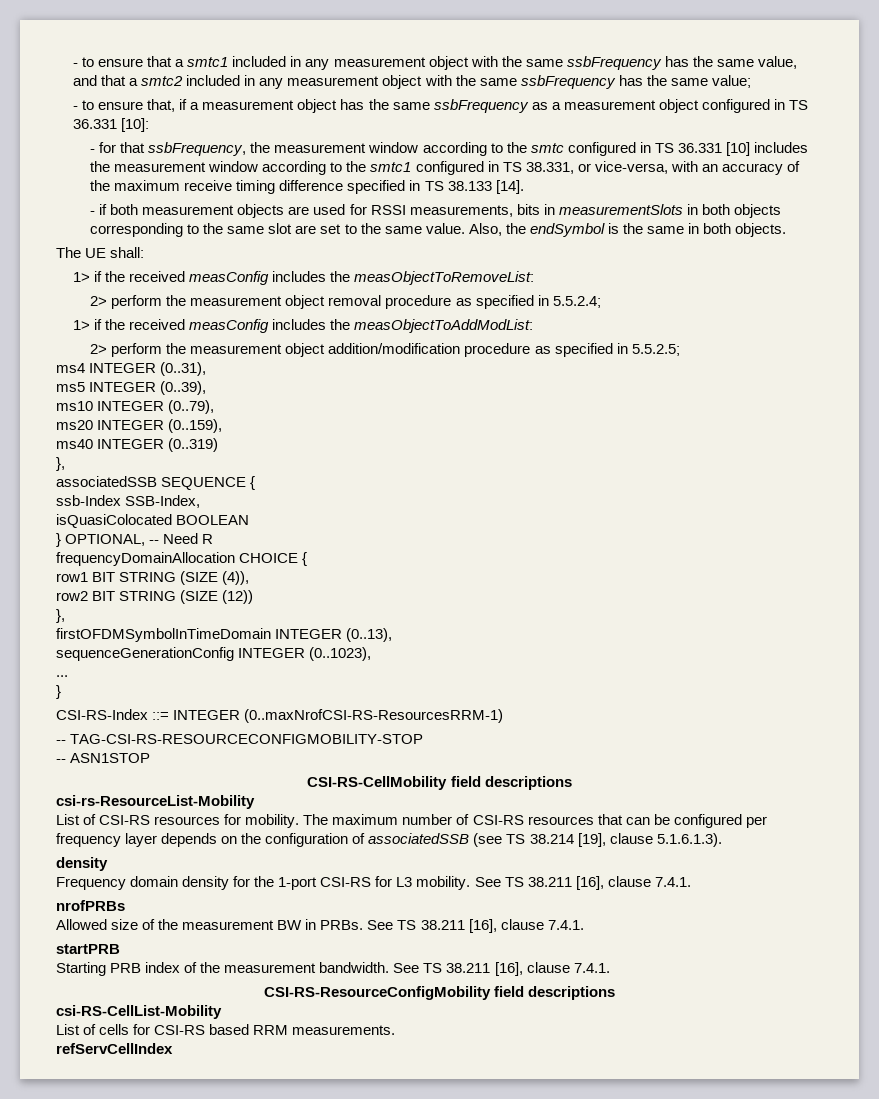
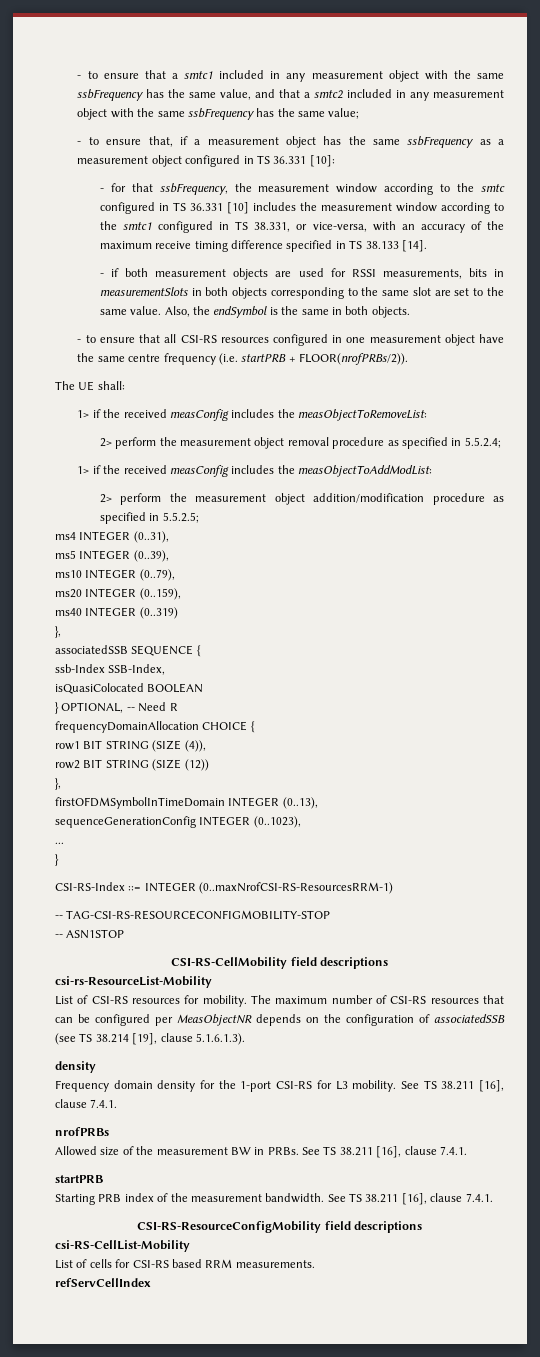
+ - to ensure that all CSI-RS resources configured in one measurement object have the same centre frequency (i.e. startPRB + FLOOR(nrofPRBs/2)).
- The maximum number of CSI-RS resources that can be configured per frequency layer depends on the configuration of associatedSSB (see TS 38.214 [19], clause 5.1.6.1.3).
+ The maximum number of CSI-RS resources that can be configured per MeasObjectNR depends on the configuration of associatedSSB (see TS 38.214 [19], clause 5.1.6.1.3).

